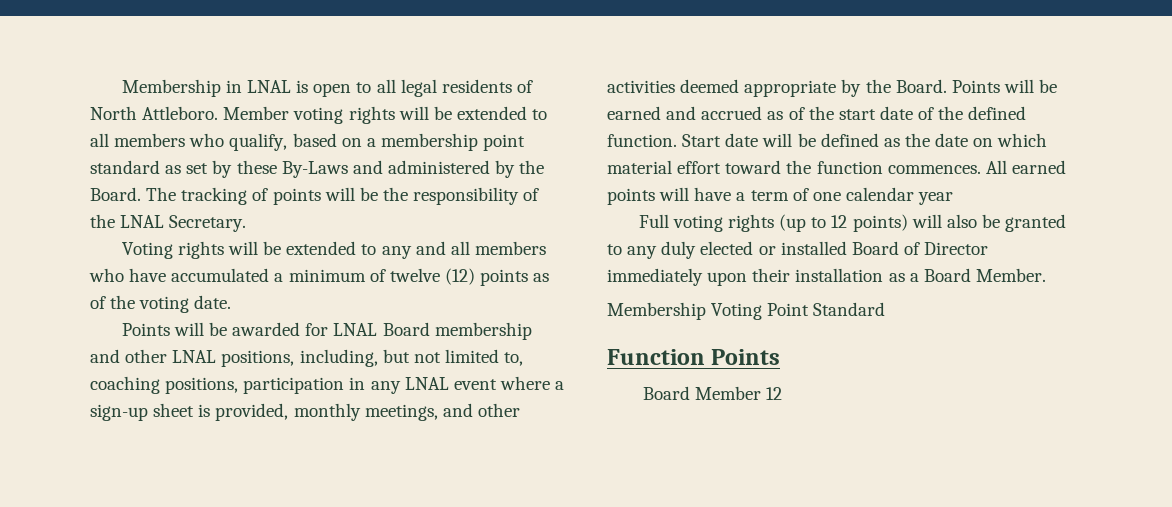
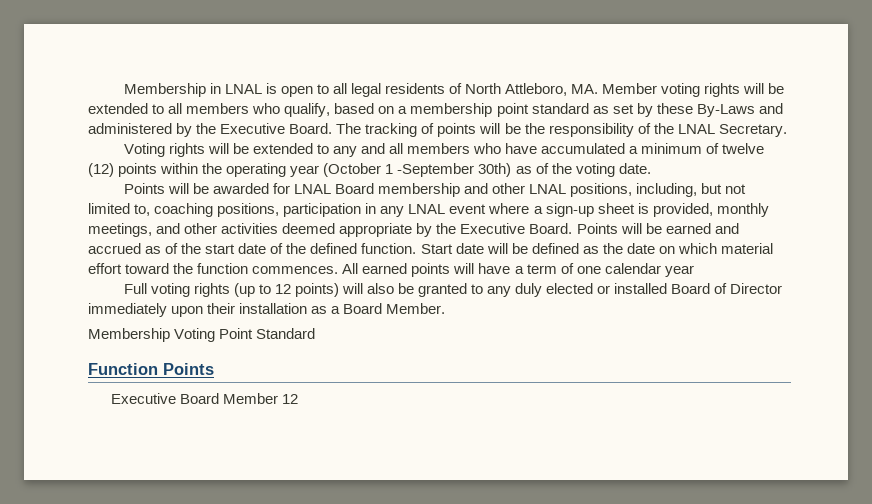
- Membership in LNAL is open to all legal residents of North Attleboro. Member voting rights will be extended to all members who qualify, based on a membership point standard as set by these By-Laws and administered by the Board.
+ Membership in LNAL is open to all legal residents of North Attleboro, MA. Member voting rights will be extended to all members who qualify, based on a membership point standard as set by these By-Laws and administered by the Executive Board.
- Voting rights will be extended to any and all members who have accumulated a minimum of twelve (12) points as of the voting date.
+ Voting rights will be extended to any and all members who have accumulated a minimum of twelve (12) points within the operating year (October 1 -September 30th) as of the voting date.
- Points will be awarded for LNAL Board membership and other LNAL positions, including, but not limited to, coaching positions, participation in any LNAL event where a sign-up sheet is provided, monthly meetings, and other activities deemed appropriate by the Board.
+ Points will be awarded for LNAL Board membership and other LNAL positions, including, but not limited to, coaching positions, participation in any LNAL event where a sign-up sheet is provided, monthly meetings, and other activities deemed appropriate by the Executive Board.
- Board Member 12
+ Executive Board Member 12

